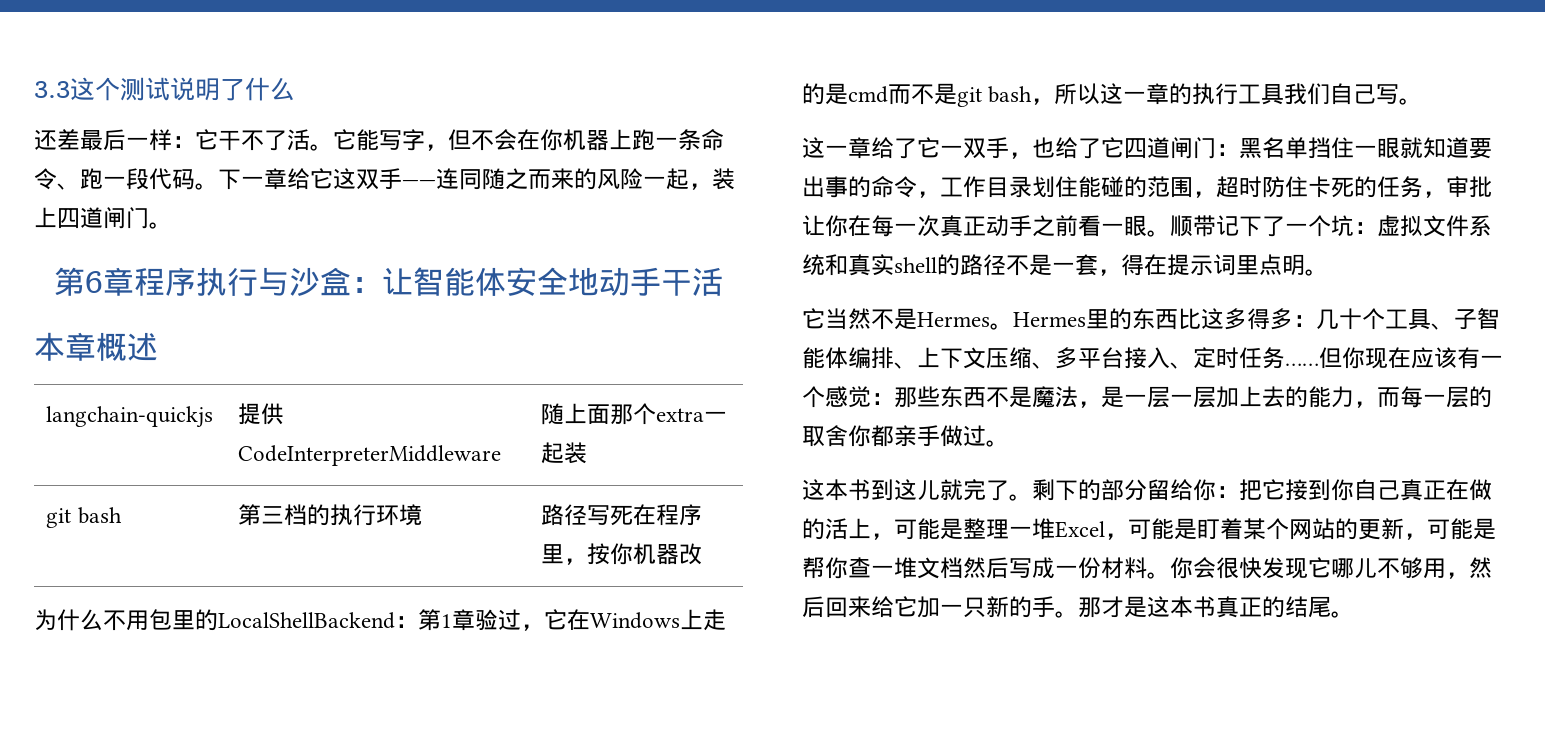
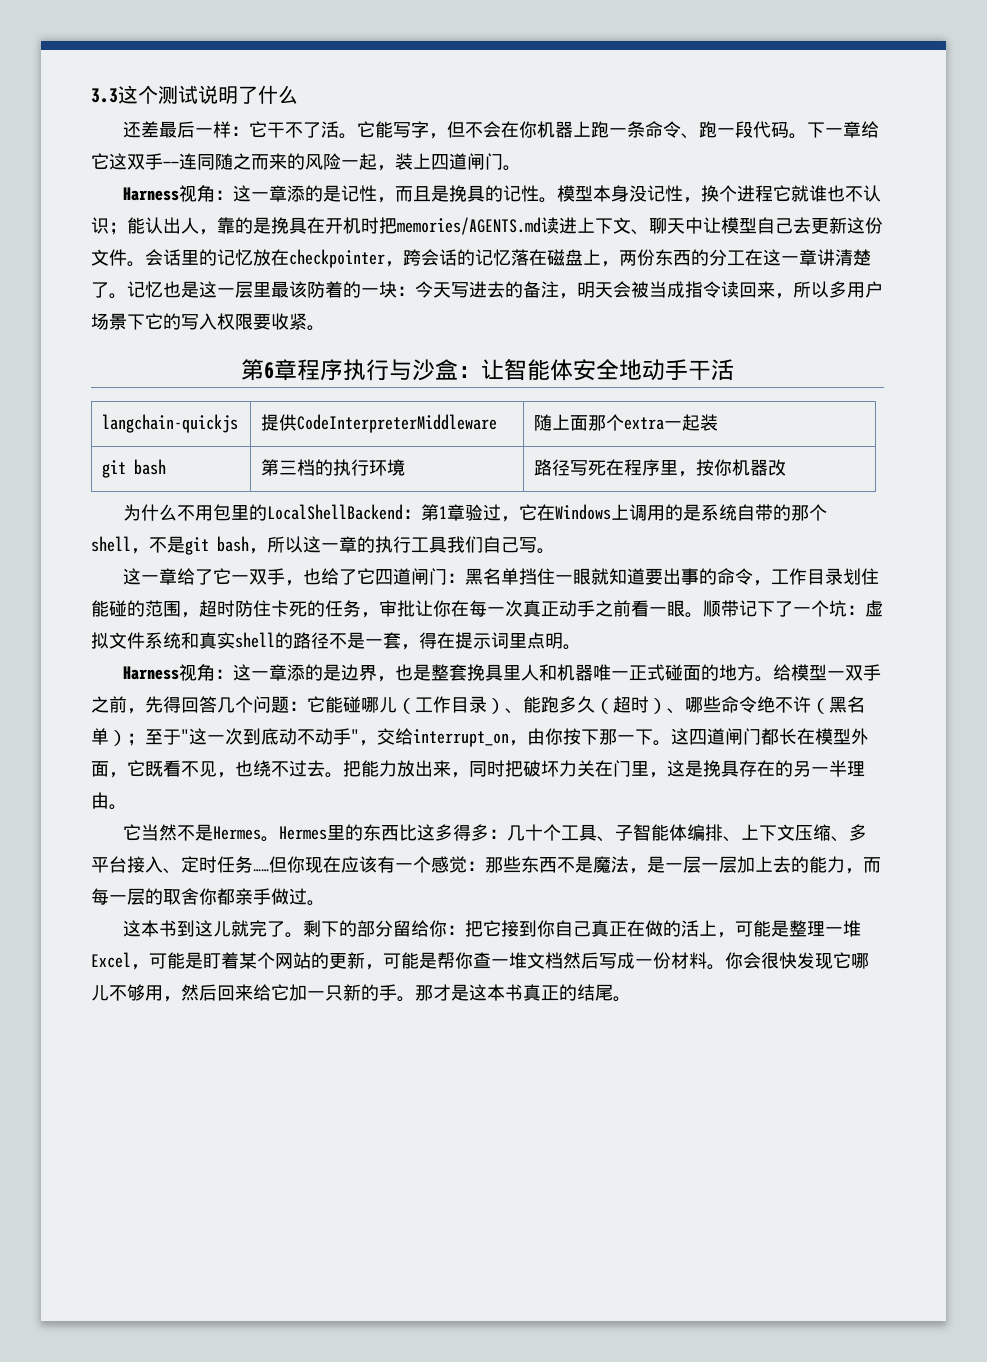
+ Harness视角：这一章添的是记性，而且是挽具的记性。模型本身没记性，换个进程它就谁也不认识；能认出人，靠的是挽具在开机时把memories/AGENTS.md读进上下文、聊天中让模型自己去更新这份文件。会话里的记忆放在checkpointer，跨会话的记忆落在磁盘上，两份东西的分工在这一章讲清楚了。记忆也是这一层里最该防着的一块：今天写进去的备注，明天会被当成指令读回来，所以多用户场景下它的写入权限要收紧。
- 本章概述
- 为什么不用包里的LocalShellBackend：第1章验过，它在Windows上走的是cmd而不是git bash，所以这一章的执行工具我们自己写。
+ 为什么不用包里的LocalShellBackend：第1章验过，它在Windows上调用的是系统自带的那个shell，不是git bash，所以这一章的执行工具我们自己写。
+ Harness视角：这一章添的是边界，也是整套挽具里人和机器唯一正式碰面的地方。给模型一双手之前，先得回答几个问题：它能碰哪儿（工作目录）、能跑多久（超时）、哪些命令绝不许（黑名单）；至于"这一次到底动不动手"，交给interrupt_on，由你按下那一下。这四道闸门都长在模型外面，它既看不见，也绕不过去。把能力放出来，同时把破坏力关在门里，这是挽具存在的另一半理由。

